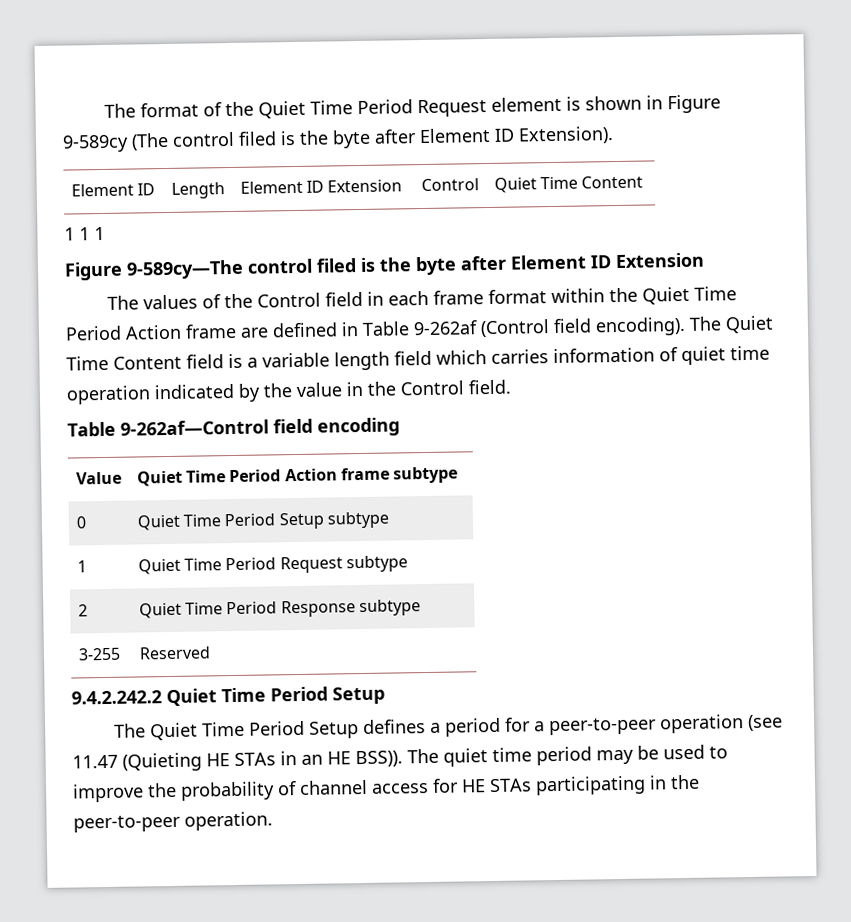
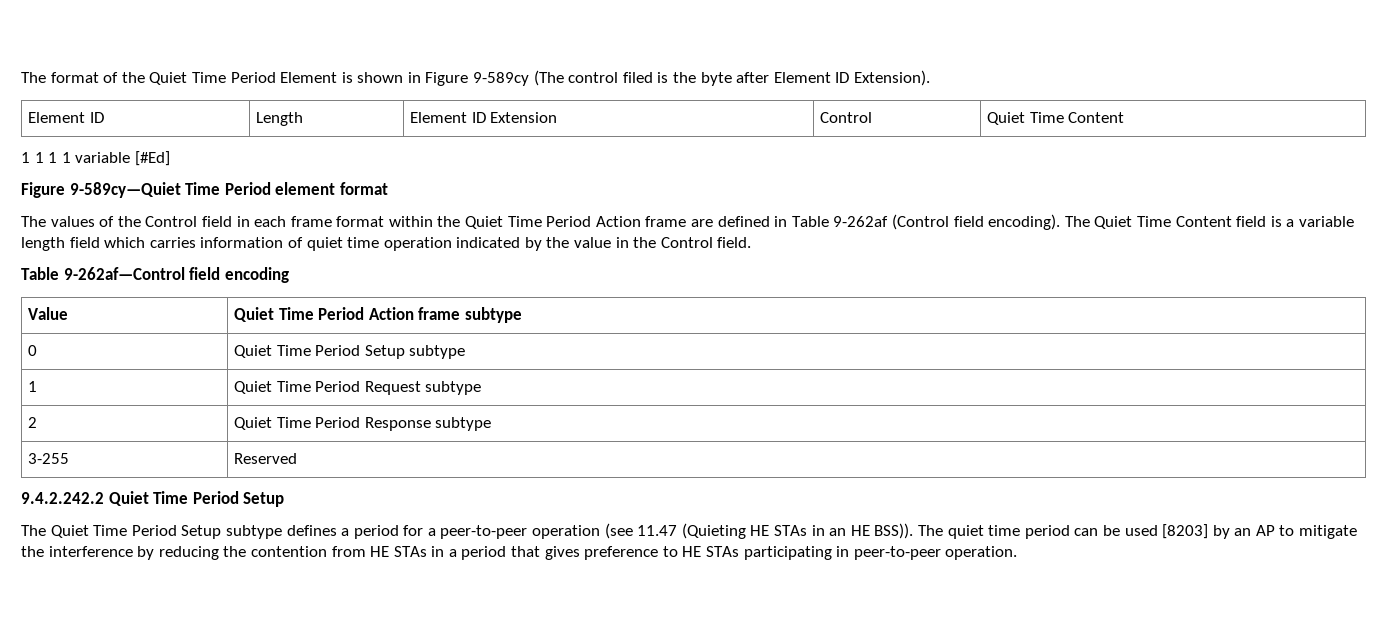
- The format of the Quiet Time Period Request element is shown in Figure 9-589cy (The control filed is the byte after Element ID Extension).
+ The format of the Quiet Time Period Element is shown in Figure 9-589cy (The control filed is the byte after Element ID Extension).
- 1 1 1
- Figure 9-589cy—The control filed is the byte after Element ID Extension
+ 1 1 1 1 variable [#Ed]
+ Figure 9-589cy—Quiet Time Period element format
- The Quiet Time Period Setup defines a period for a peer-to-peer operation (see 11.47 (Quieting HE STAs in an HE BSS)).
+ The Quiet Time Period Setup subtype defines a period for a peer-to-peer operation (see 11.47 (Quieting HE STAs in an HE BSS)).
- The quiet time period may be used to improve the probability of channel access for HE STAs participating in the peer-to-peer operation.
+ The quiet time period can be used [8203] by an AP to mitigate the interference by reducing the contention from HE STAs in a period that gives preference to HE STAs participating in peer-to-peer operation.

